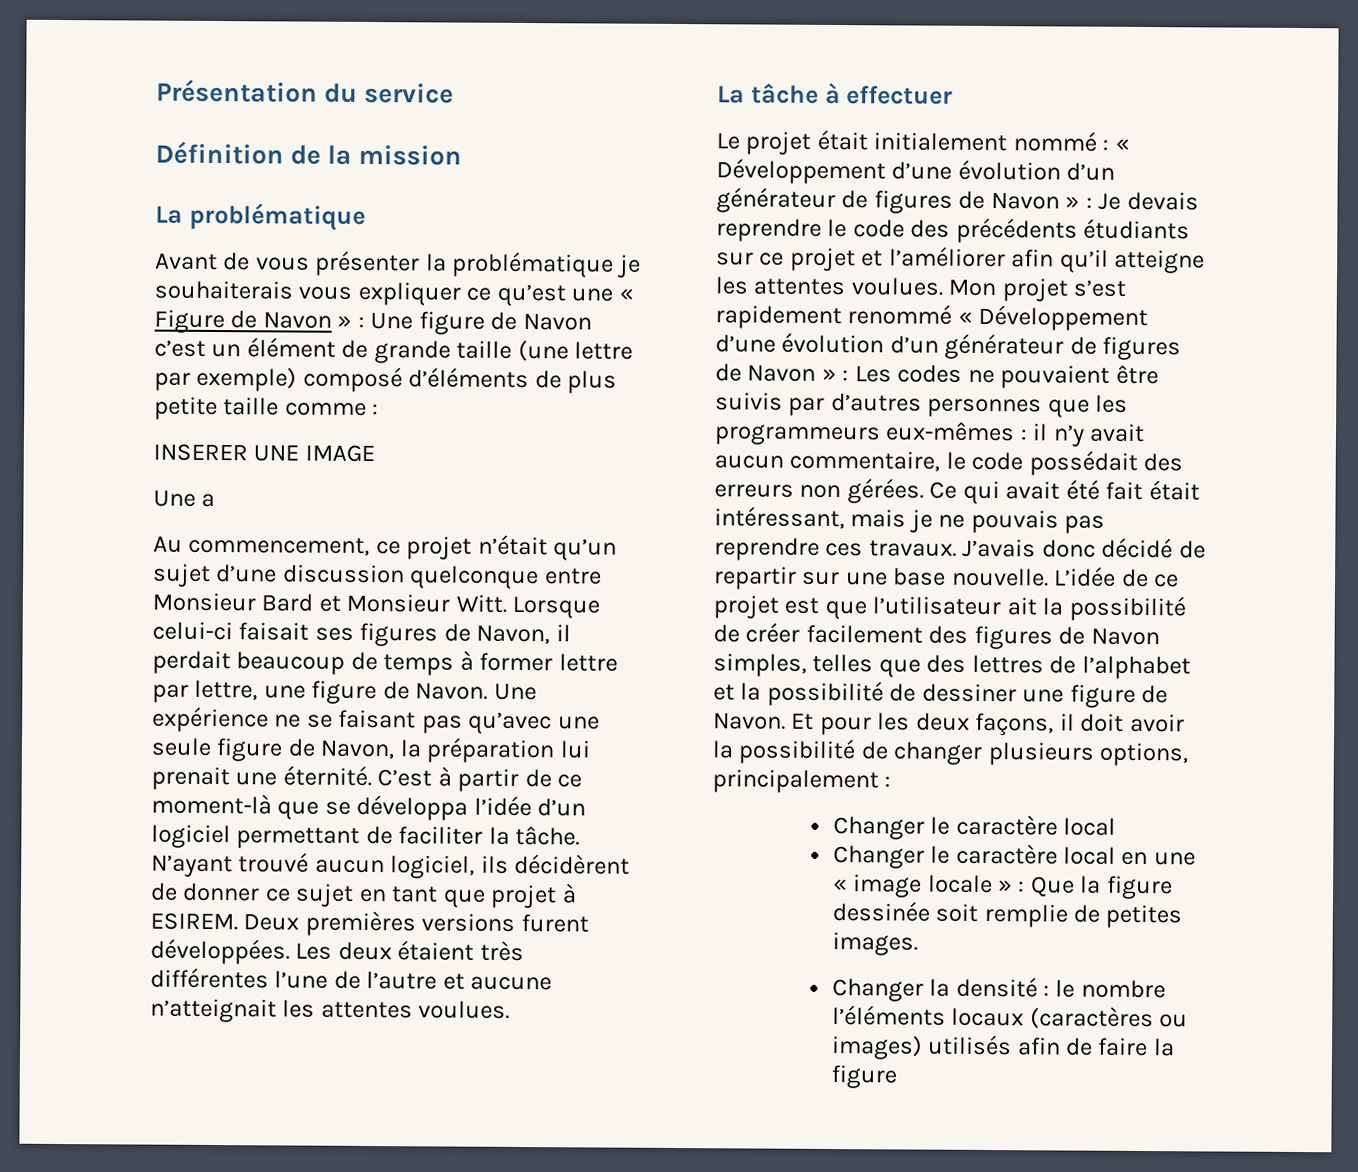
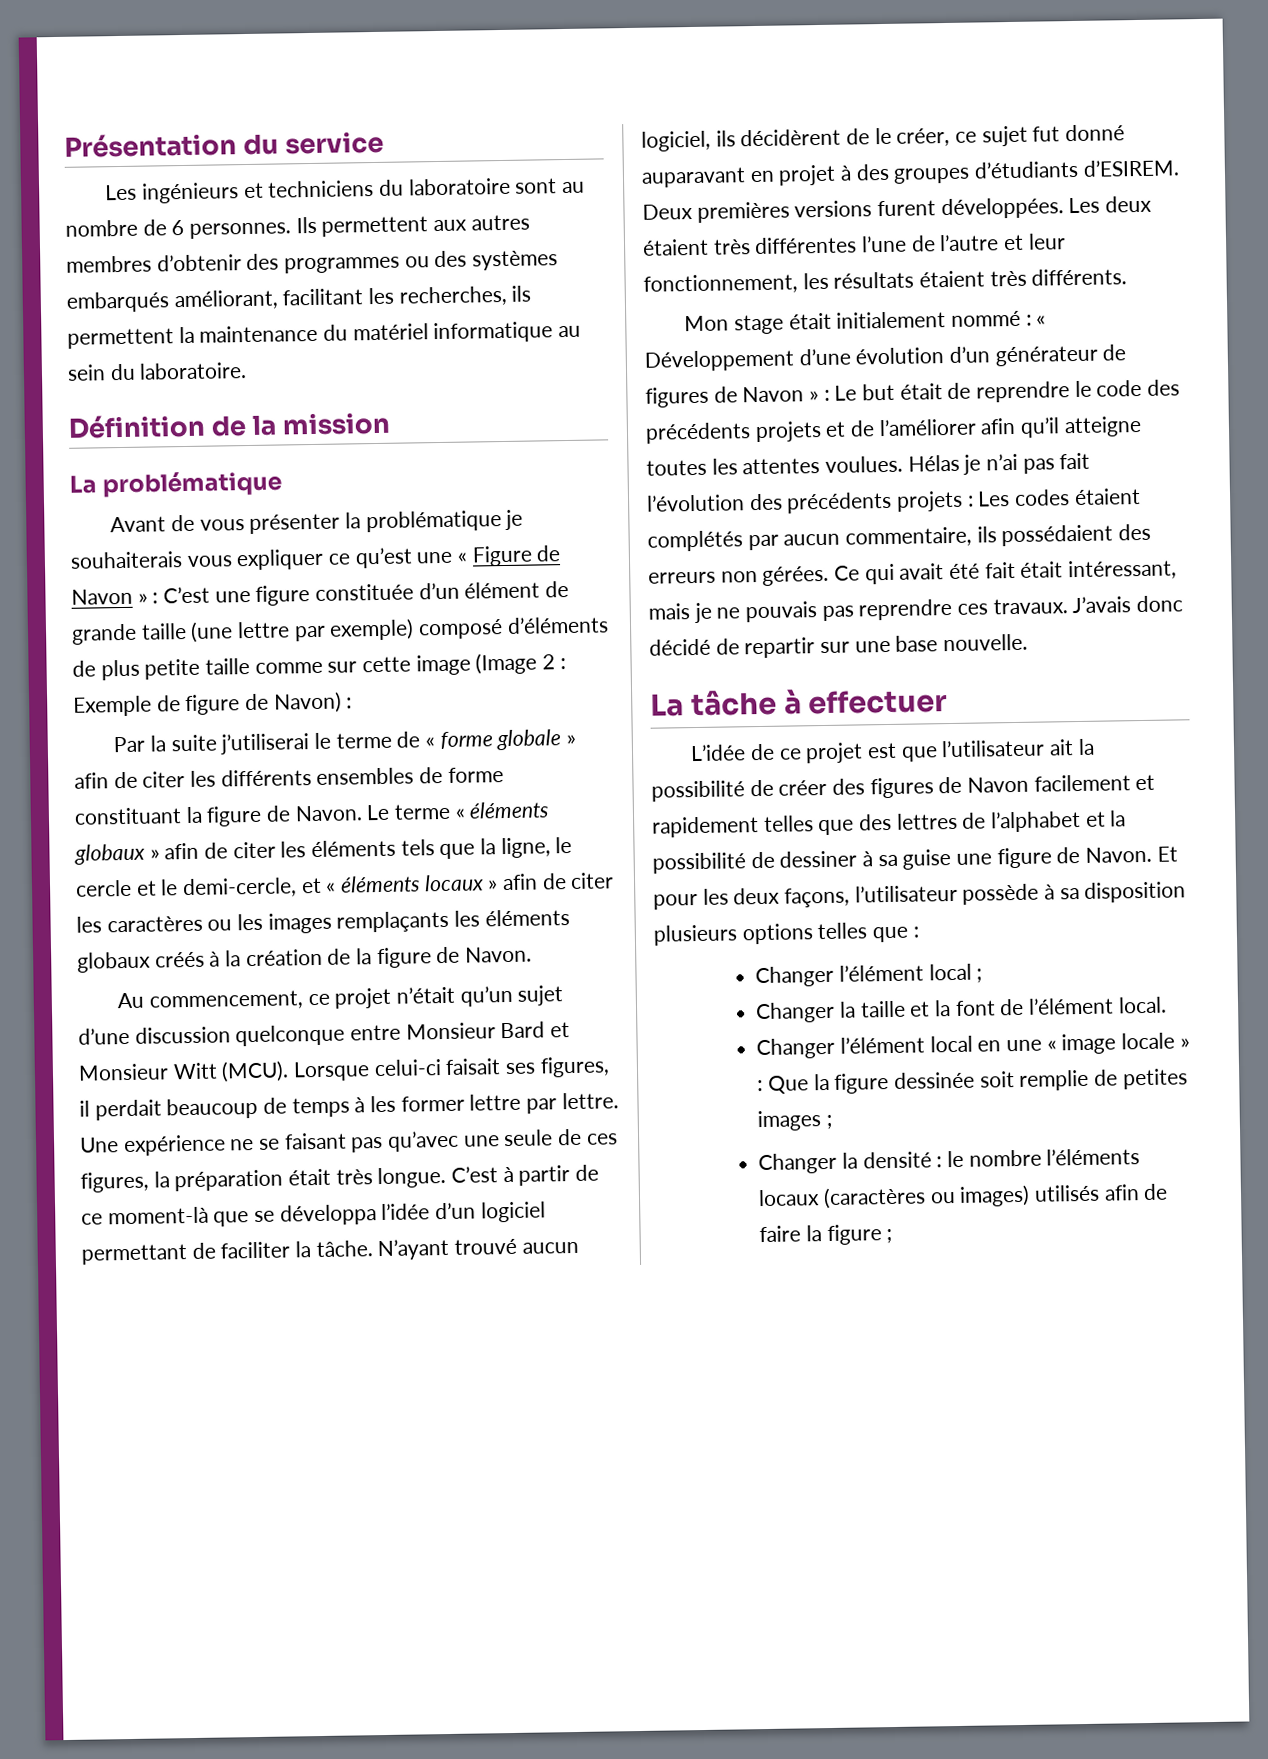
+ Les ingénieurs et techniciens du laboratoire sont au nombre de 6 personnes. Ils permettent aux autres membres d’obtenir des programmes ou des systèmes embarqués améliorant, facilitant les recherches, ils permettent la maintenance du matériel informatique au sein du laboratoire.
- Avant de vous présenter la problématique je souhaiterais vous expliquer ce qu’est une « Figure de Navon » : Une figure de Navon c’est un élément de grande taille (une lettre par exemple) composé d’éléments de plus petite taille comme :
- INSERER UNE IMAGE
- Une a
+ Avant de vous présenter la problématique je souhaiterais vous expliquer ce qu’est une « Figure de Navon » : C’est une figure constituée d’un élément de grande taille (une lettre par exemple) composé d’éléments de plus petite taille comme sur cette image (Image 2 : Exemple de figure de Navon) :
+ Par la suite j’utiliserai le terme de « forme globale » afin de citer les différents ensembles de forme constituant la figure de Navon. Le terme « éléments globaux » afin de citer les éléments tels que la ligne, le cercle et le demi-cercle, et « éléments locaux » afin de citer les caractères ou les images remplaçants les éléments globaux créés à la création de la figure de Navon.
- Au commencement, ce projet n’était qu’un sujet d’une discussion quelconque entre Monsieur Bard et Monsieur Witt.
+ Au commencement, ce projet n’était qu’un sujet d’une discussion quelconque entre Monsieur Bard et Monsieur Witt (MCU).
- Lorsque celui-ci faisait ses figures de Navon, il perdait beaucoup de temps à former lettre par lettre, une figure de Navon.
+ Lorsque celui-ci faisait ses figures, il perdait beaucoup de temps à les former lettre par lettre.
- Une expérience ne se faisant pas qu’avec une seule figure de Navon, la préparation lui prenait une éternité.
+ Une expérience ne se faisant pas qu’avec une seule de ces figures, la préparation était très longue.
- N’ayant trouvé aucun logiciel, ils décidèrent de donner ce sujet en tant que projet à ESIREM.
+ N’ayant trouvé aucun logiciel, ils décidèrent de le créer, ce sujet fut donné auparavant en projet à des groupes d’étudiants d’ESIREM.
- Les deux étaient très différentes l’une de l’autre et aucune n’atteignait les attentes voulues.
- La tâche à effectuer
- Le projet était initialement nommé : « Développement d’une évolution d’un générateur de figures de Navon » : Je devais reprendre le code des précédents étudiants sur ce projet et l’améliorer afin qu’il atteigne les attentes voulues. Mon projet s’est rapidement renommé « Développement d’une évolution d’un générateur de figures de Navon » : Les codes ne pouvaient être suivis par d’autres personnes que les programmeurs eux-mêmes : il n’y avait aucun commentaire, le code possédait des erreurs non gérées.
+ Les deux étaient très différentes l’une de l’autre et leur fonctionnement, les résultats étaient très différents.
+ Mon stage était initialement nommé : « Développement d’une évolution d’un générateur de figures de Navon » : Le but était de reprendre le code des précédents projets et de l’améliorer afin qu’il atteigne toutes les attentes voulues. Hélas je n’ai pas fait l’évolution des précédents projets : Les codes étaient complétés par aucun commentaire, ils possédaient des erreurs non gérées.
- J’avais donc décidé de repartir sur une base nouvelle. L’idée de ce projet est que l’utilisateur ait la possibilité de créer facilement des figures de Navon simples, telles que des lettres de l’alphabet et la possibilité de dessiner une figure de Navon.
+ J’avais donc décidé de repartir sur une base nouvelle.
+ La tâche à effectuer
+ L’idée de ce projet est que l’utilisateur ait la possibilité de créer des figures de Navon facilement et rapidement telles que des lettres de l’alphabet et la possibilité de dessiner à sa guise une figure de Navon.
- Et pour les deux façons, il doit avoir la possibilité de changer plusieurs options, principalement :
- Changer le caractère local
- Changer le caractère local en une « image locale » : Que la figure dessinée soit remplie de petites images.
+ Et pour les deux façons, l’utilisateur possède à sa disposition plusieurs options telles que :
+ Changer l’élément local ;
+ Changer la taille et la font de l’élément local.
+ Changer l’élément local en une « image locale » : Que la figure dessinée soit remplie de petites images ;
- Changer la densité : le nombre l’éléments locaux (caractères ou images) utilisés afin de faire la figure
+ Changer la densité : le nombre l’éléments locaux (caractères ou images) utilisés afin de faire la figure ;

